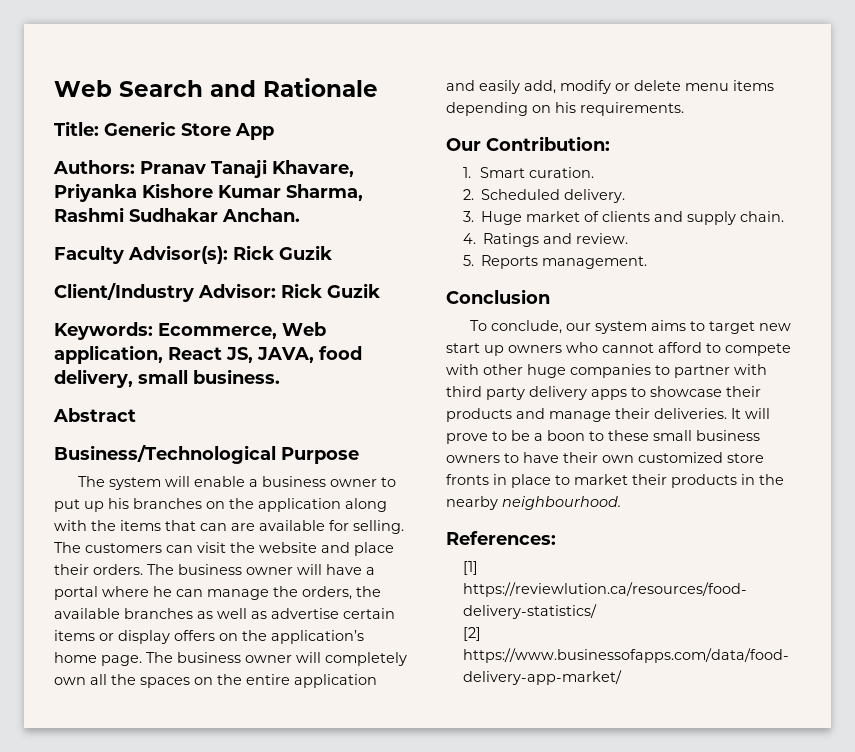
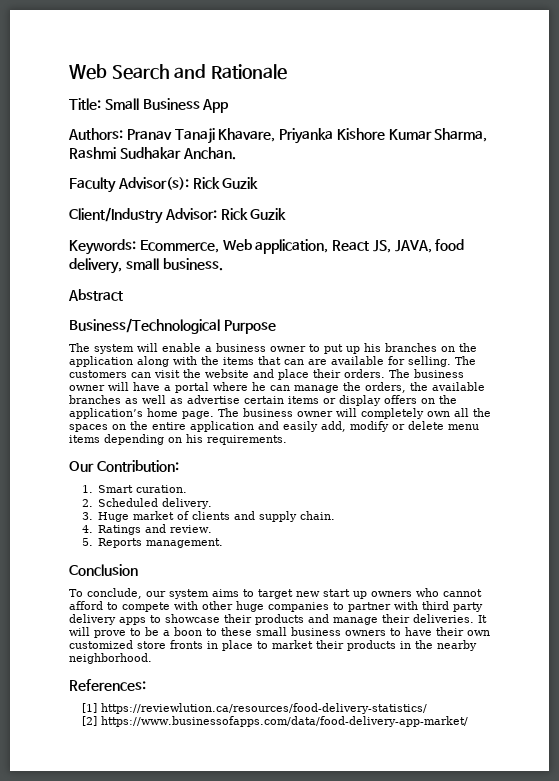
- Title: Generic Store App
+ Title: Small Business App
- It will prove to be a boon to these small business owners to have their own customized store fronts in place to market their products in the nearby neighbourhood.
+ It will prove to be a boon to these small business owners to have their own customized store fronts in place to market their products in the nearby neighborhood.

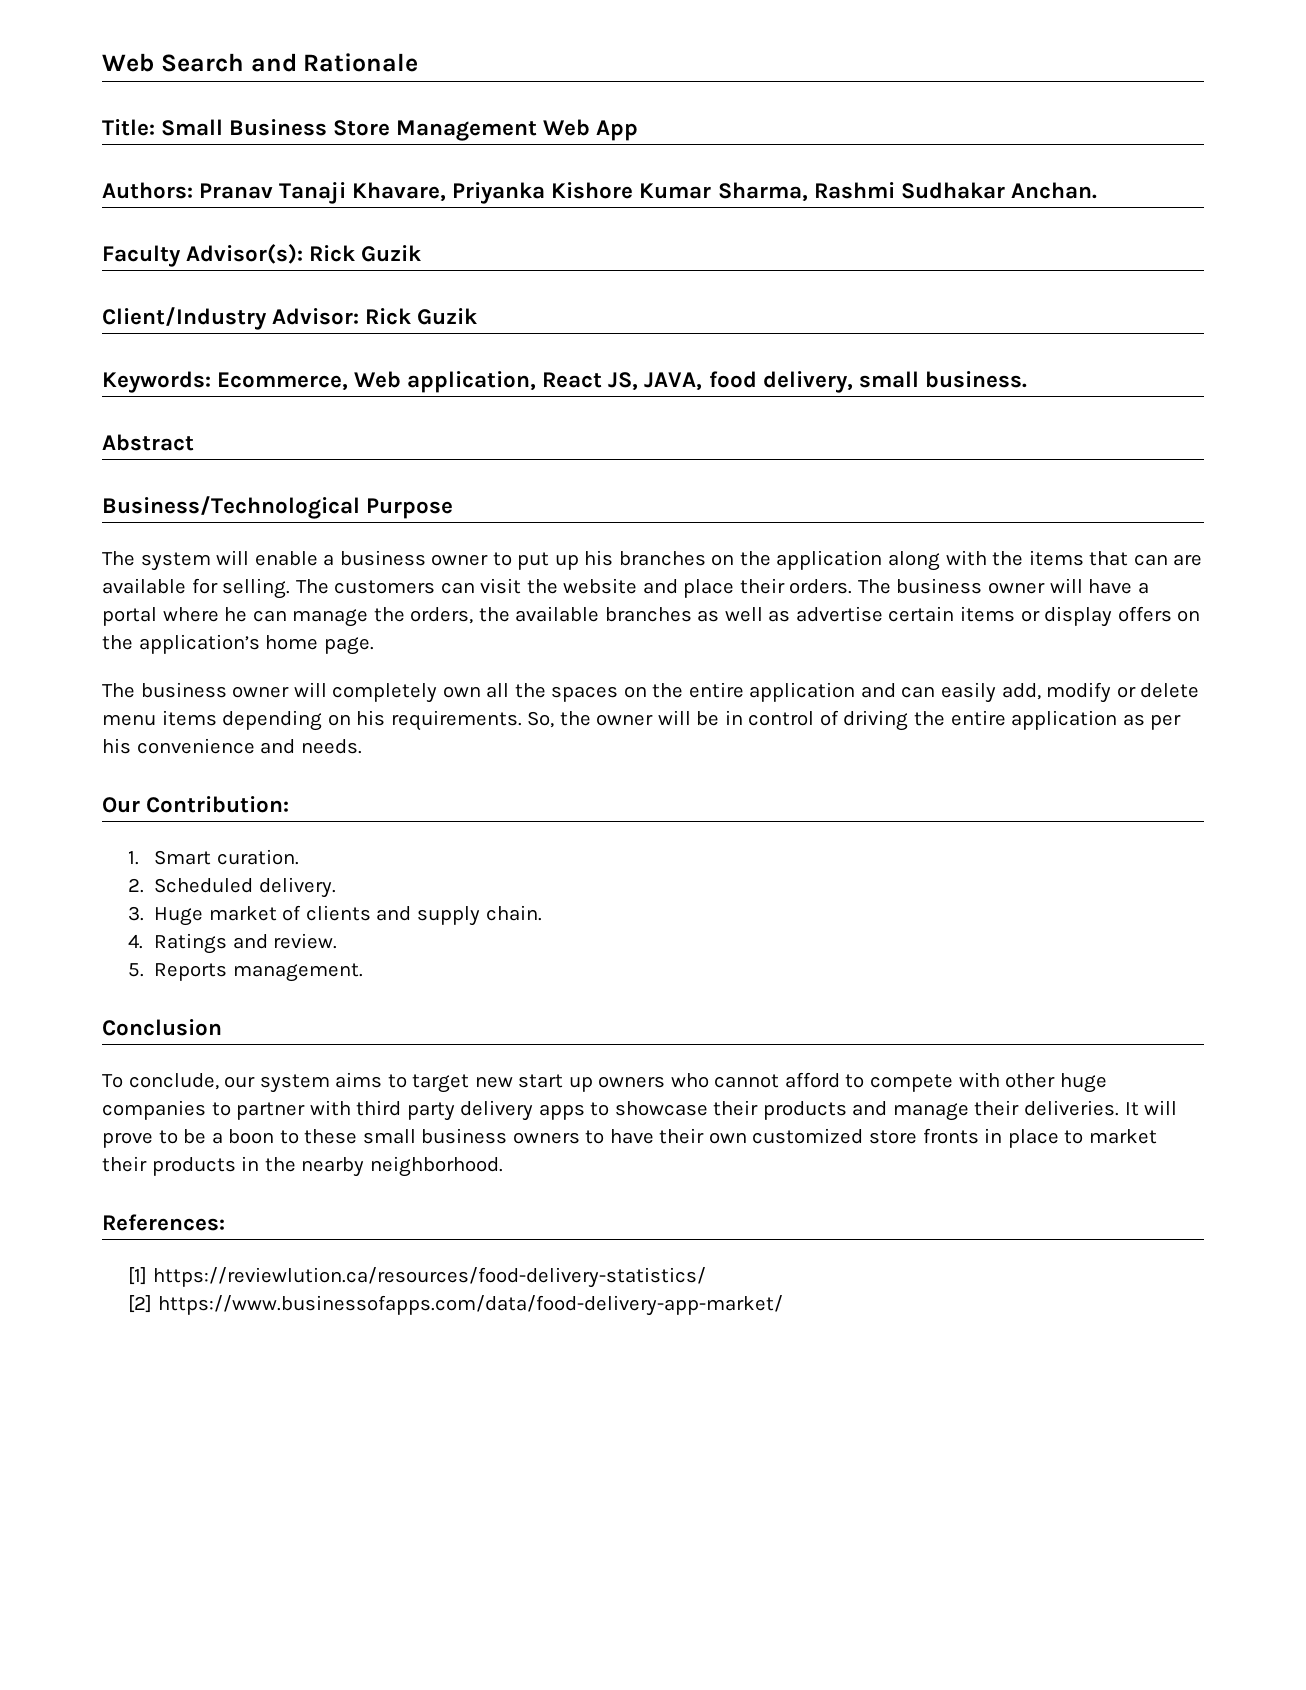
- Title: Small Business App
+ Title: Small Business Store Management Web App
- The business owner will have a portal where he can manage the orders, the available branches as well as advertise certain items or display offers on the application’s home page. The business owner will completely own all the spaces on the entire application and easily add, modify or delete menu items depending on his requirements.
+ The business owner will have a portal where he can manage the orders, the available branches as well as advertise certain items or display offers on the application’s home page.
+ The business owner will completely own all the spaces on the entire application and can easily add, modify or delete menu items depending on his requirements. So, the owner will be in control of driving the entire application as per his convenience and needs.

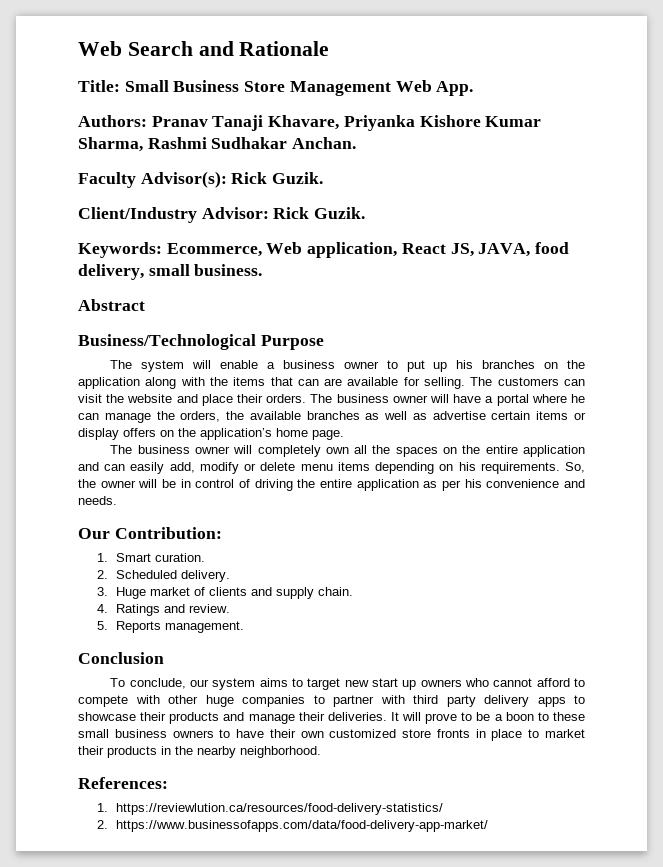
- Title: Small Business Store Management Web App
+ Title: Small Business Store Management Web App.
- Faculty Advisor(s): Rick Guzik
+ Faculty Advisor(s): Rick Guzik.
- Client/Industry Advisor: Rick Guzik
+ Client/Industry Advisor: Rick Guzik.
- [1] https://reviewlution.ca/resources/food-delivery-statistics/
+ 1. https://reviewlution.ca/resources/food-delivery-statistics/
- [2] https://www.businessofapps.com/data/food-delivery-app-market/
+ 2. https://www.businessofapps.com/data/food-delivery-app-market/

